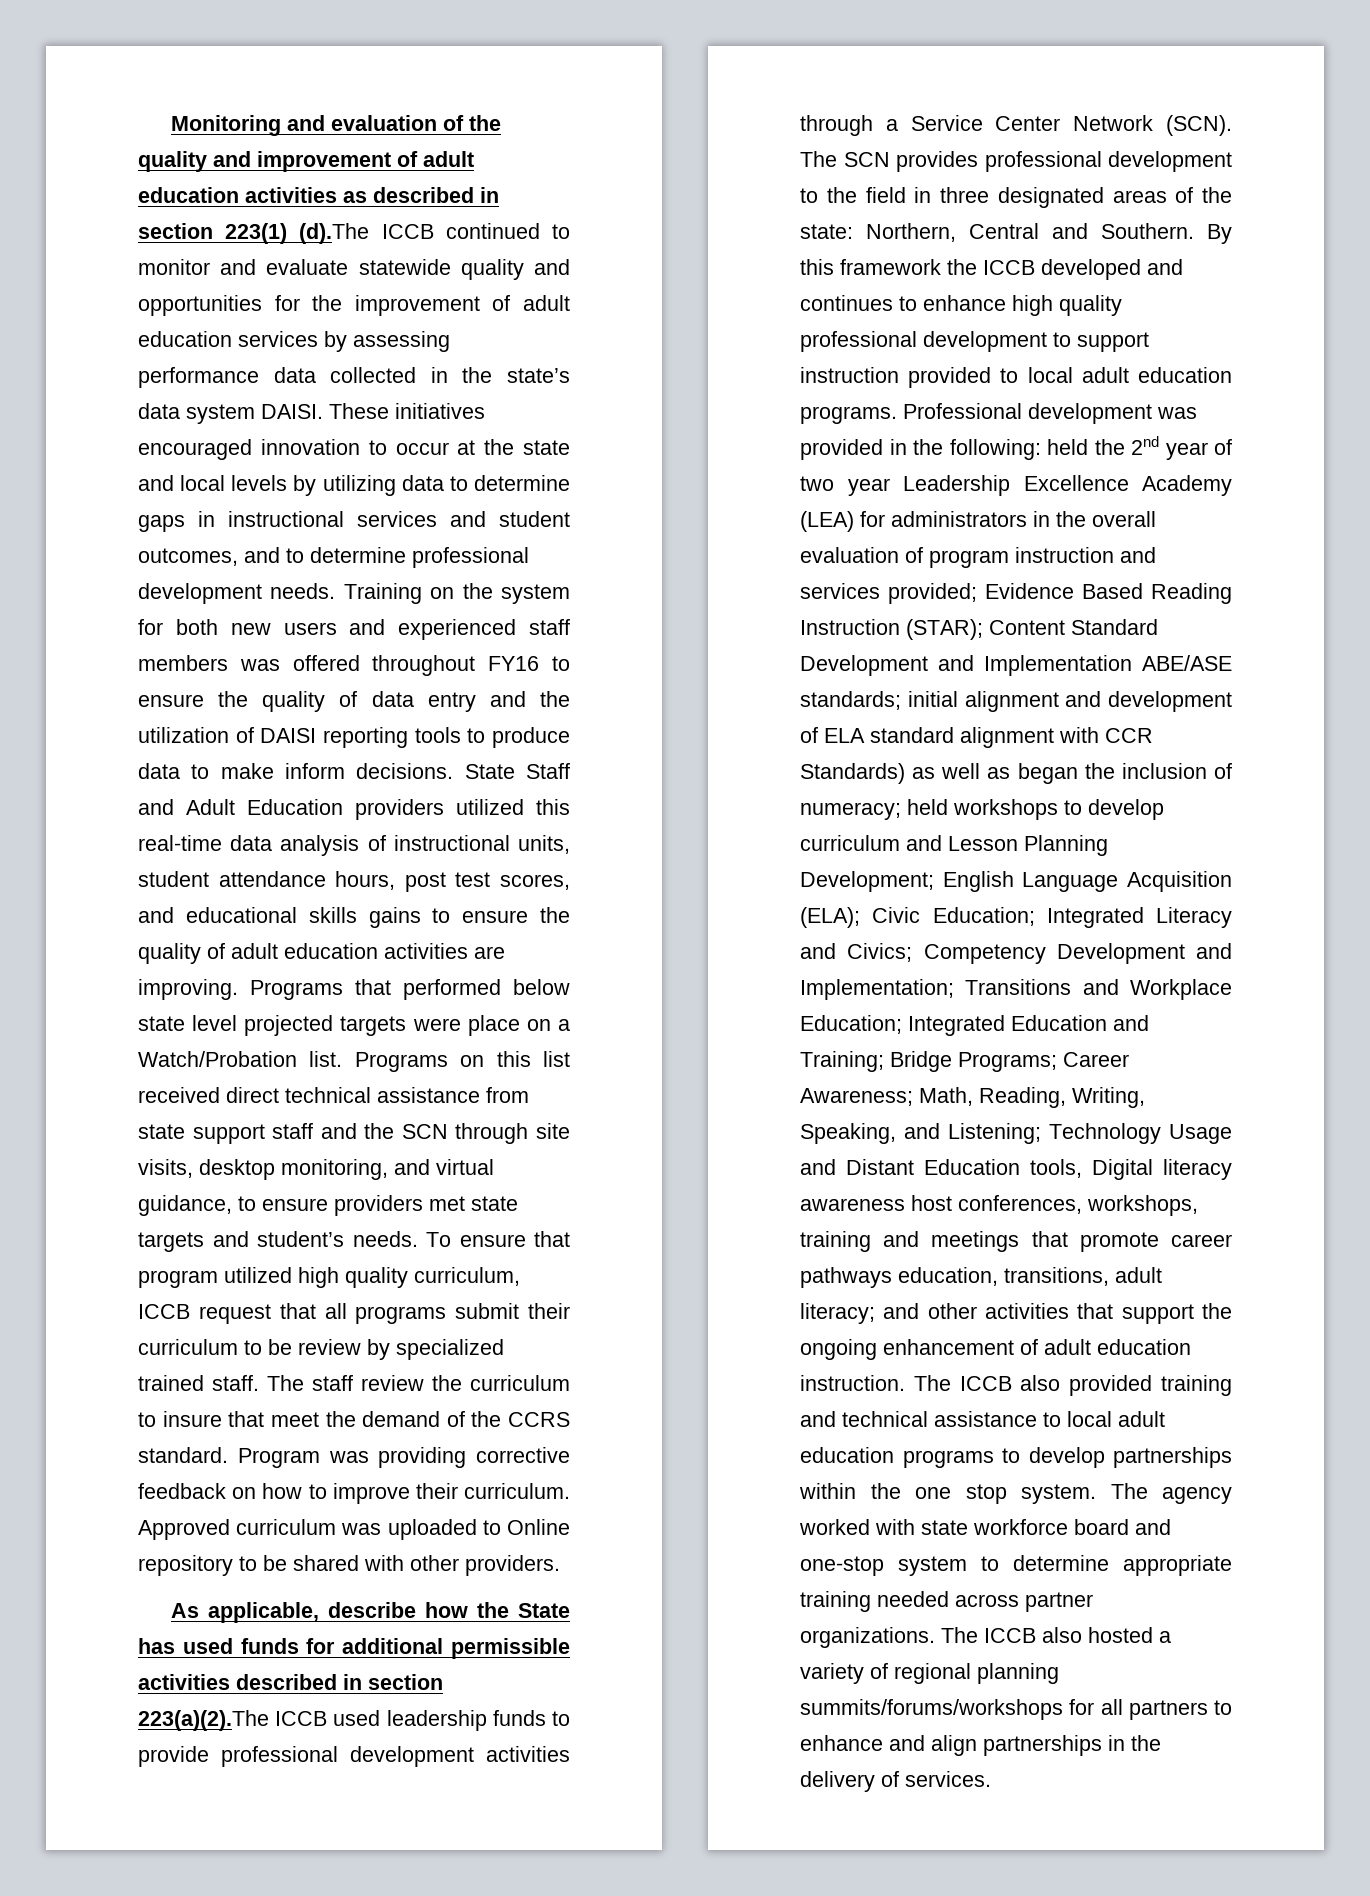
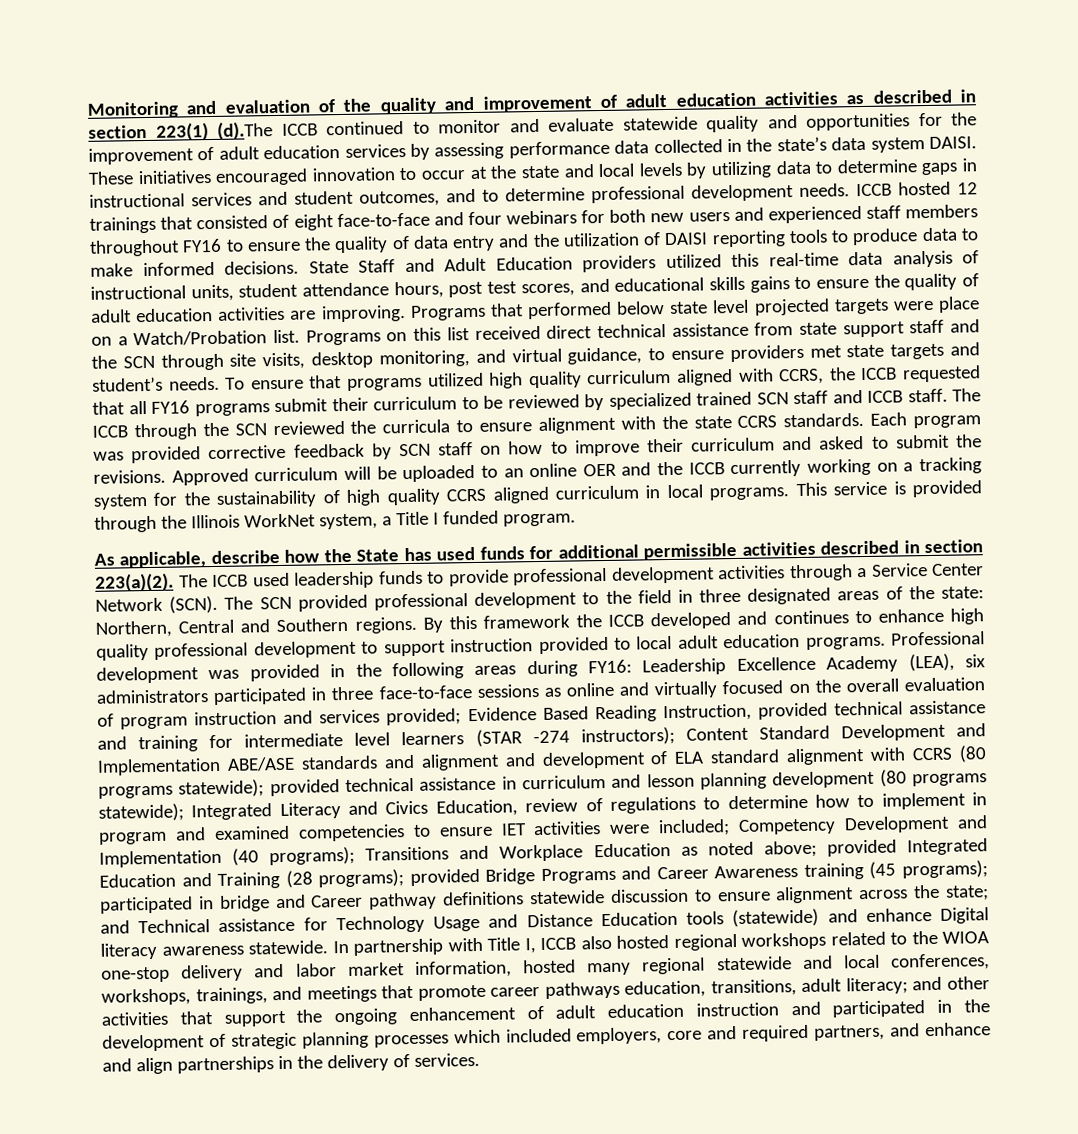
- Training on the system for both new users and experienced staff members was offered throughout FY16 to ensure the quality of data entry and the utilization of DAISI reporting tools to produce data to make inform decisions.
+ ICCB hosted 12 trainings that consisted of eight face-to-face and four webinars for both new users and experienced staff members throughout FY16 to ensure the quality of data entry and the utilization of DAISI reporting tools to produce data to make informed decisions.
- To ensure that program utilized high quality curriculum, ICCB request that all programs submit their curriculum to be review by specialized trained staff. The staff review the curriculum to insure that meet the demand of the CCRS standard. Program was providing corrective feedback on how to improve their curriculum. Approved curriculum was uploaded to Online repository to be shared with other providers.
+ To ensure that programs utilized high quality curriculum aligned with CCRS, the ICCB requested that all FY16 programs submit their curriculum to be reviewed by specialized trained SCN staff and ICCB staff. The ICCB through the SCN reviewed the curricula to ensure alignment with the state CCRS standards. Each program was provided corrective feedback by SCN staff on how to improve their curriculum and asked to submit the revisions. Approved curriculum will be uploaded to an online OER and the ICCB currently working on a tracking system for the sustainability of high quality CCRS aligned curriculum in local programs. This service is provided through the Illinois WorkNet system, a Title I funded program.
- As applicable, describe how the State has used funds for additional permissible activities described in section 223(a)(2).The ICCB used leadership funds to provide professional development activities through a Service Center Network (SCN).
+ As applicable, describe how the State has used funds for additional permissible activities described in section 223(a)(2). The ICCB used leadership funds to provide professional development activities through a Service Center Network (SCN).
- The SCN provides professional development to the field in three designated areas of the state: Northern, Central and Southern.
+ The SCN provided professional development to the field in three designated areas of the state: Northern, Central and Southern regions.
- Professional development was provided in the following: held the 2nd year of two year Leadership Excellence Academy (LEA) for administrators in the overall evaluation of program instruction and services provided;
+ Professional development was provided in the following areas during FY16: Leadership Excellence Academy (LEA), six administrators participated in three face-to-face sessions as online and virtually focused on the overall evaluation of program instruction and services provided;
- Evidence Based Reading Instruction (STAR);
+ Evidence Based Reading Instruction, provided technical assistance and training for intermediate level learners (STAR -274 instructors);
- Content Standard Development and Implementation ABE/ASE standards; initial alignment and development of ELA standard alignment with CCR Standards) as well as began the inclusion of numeracy; held workshops to develop curriculum and Lesson Planning Development; English Language Acquisition (ELA); Civic Education; Integrated Literacy and Civics; Competency Development and Implementation; Transitions and Workplace Education; Integrated Education and Training; Bridge Programs; Career Awareness; Math, Reading, Writing, Speaking, and Listening; Technology Usage and Distant Education tools, Digital literacy awareness host conferences, workshops, training and meetings that promote career pathways education, transitions, adult literacy;
+ Content Standard Development and Implementation ABE/ASE standards and alignment and development of ELA standard alignment with CCRS (80 programs statewide); provided technical assistance in curriculum and lesson planning development (80 programs statewide); Integrated Literacy and Civics Education, review of regulations to determine how to implement in program and examined competencies to ensure IET activities were included; Competency Development and Implementation (40 programs); Transitions and Workplace Education as noted above; provided Integrated Education and Training (28 programs); provided Bridge Programs and Career Awareness training (45 programs); participated in bridge and Career pathway definitions statewide discussion to ensure alignment across the state; and Technical assistance for Technology Usage and Distance Education tools (statewide) and enhance Digital literacy awareness statewide. In partnership with Title I, ICCB also hosted regional workshops related to the WIOA one-stop delivery and labor market information, hosted many regional statewide and local conferences, workshops, trainings, and meetings that promote career pathways education, transitions, adult literacy;
- and other activities that support the ongoing enhancement of adult education instruction. The ICCB also provided training and technical assistance to local adult education programs to develop partnerships within the one stop system. The agency worked with state workforce board and one-stop system to determine appropriate training needed across partner organizations. The ICCB also hosted a variety of regional planning summits/forums/workshops for all partners to enhance and align partnerships in the delivery of services.
+ and other activities that support the ongoing enhancement of adult education instruction and participated in the development of strategic planning processes which included employers, core and required partners, and enhance and align partnerships in the delivery of services.

